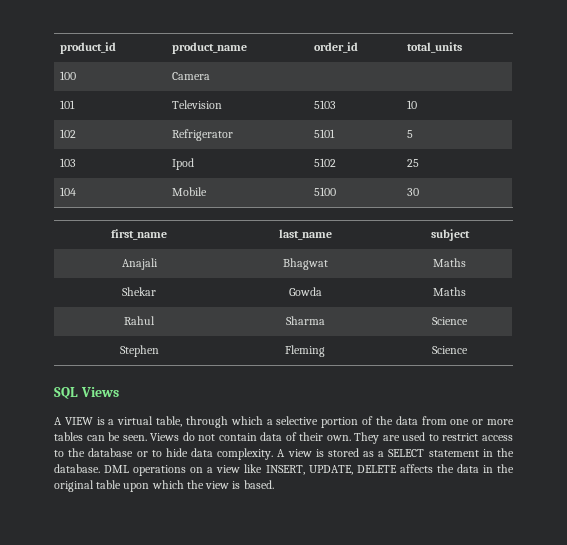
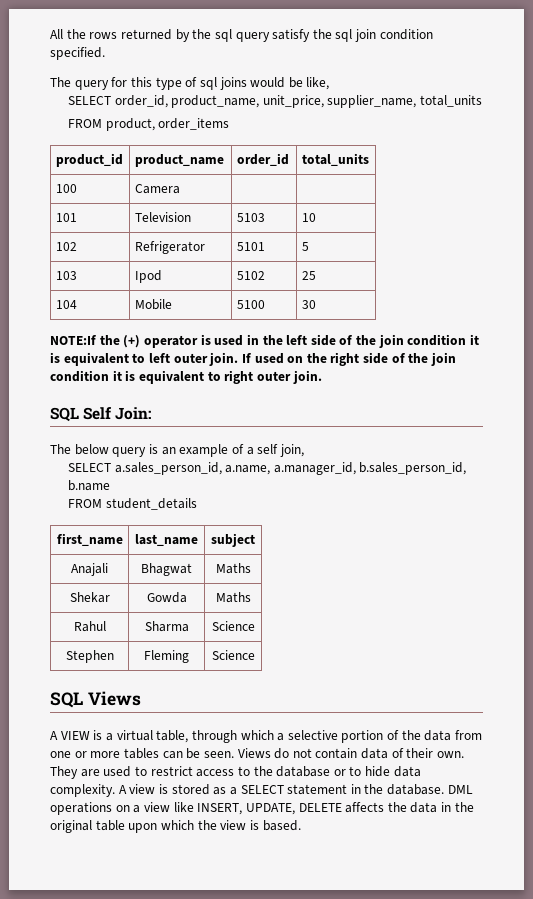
+ All the rows returned by the sql query satisfy the sql join condition specified.
+ The query for this type of sql joins would be like,
+ SELECT order_id, product_name, unit_price, supplier_name, total_units
+ FROM product, order_items
+ NOTE:If the (+) operator is used in the left side of the join condition it is equivalent to left outer join. If used on the right side of the join condition it is equivalent to right outer join.
+ SQL Self Join:
+ The below query is an example of a self join,
+ SELECT a.sales_person_id, a.name, a.manager_id, b.sales_person_id, b.name
+ FROM student_details

